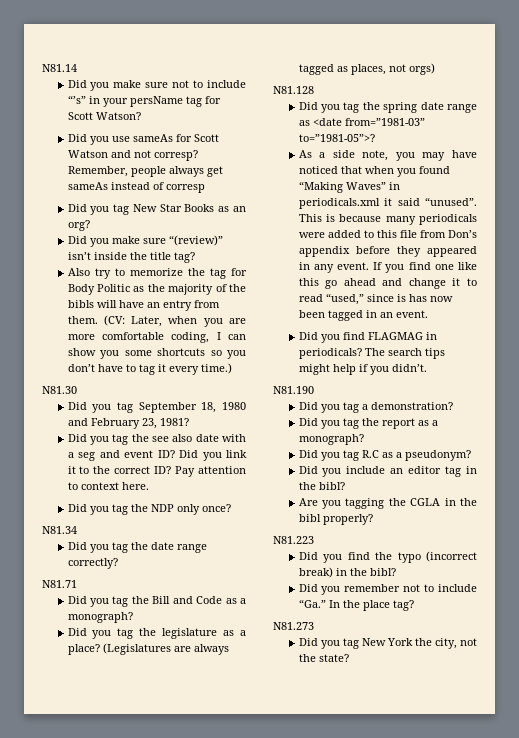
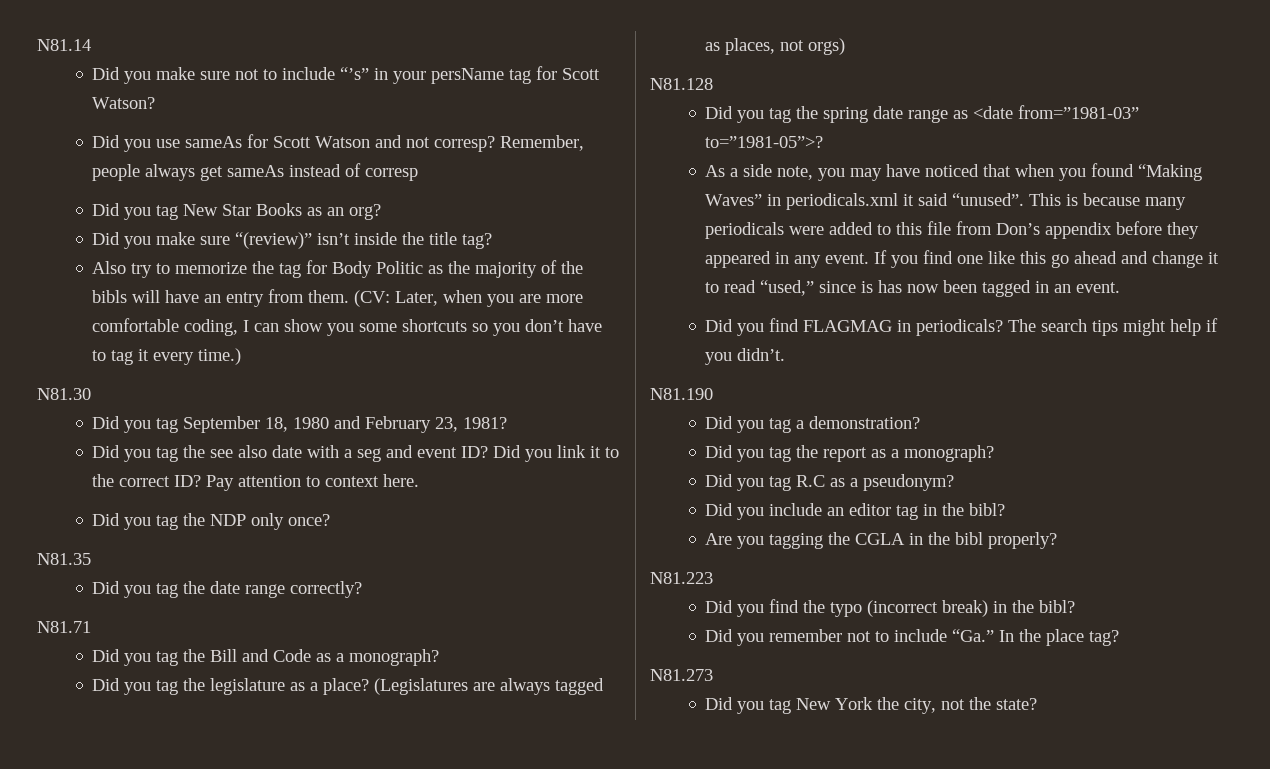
- N81.34
+ N81.35

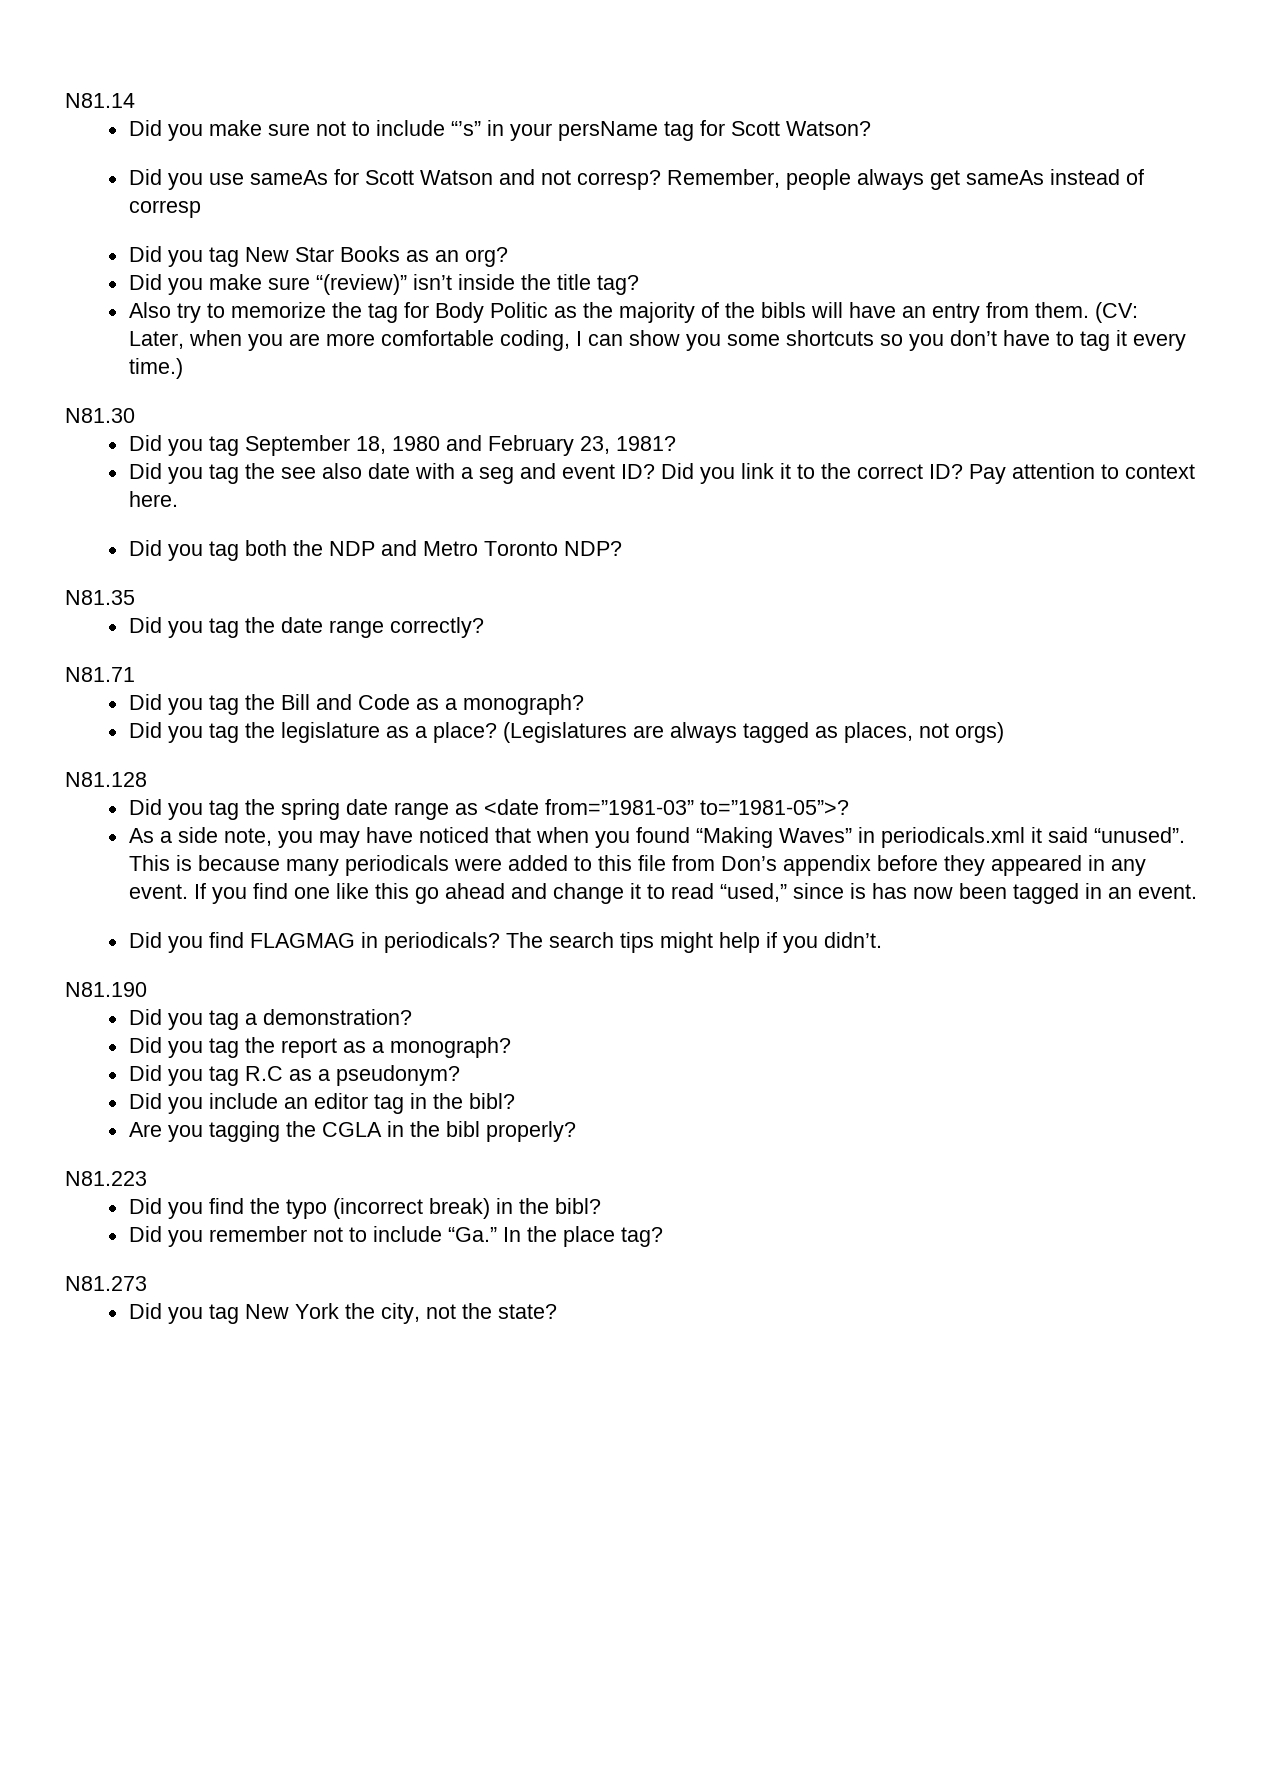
- Did you tag the NDP only once?
+ Did you tag both the NDP and Metro Toronto NDP?

